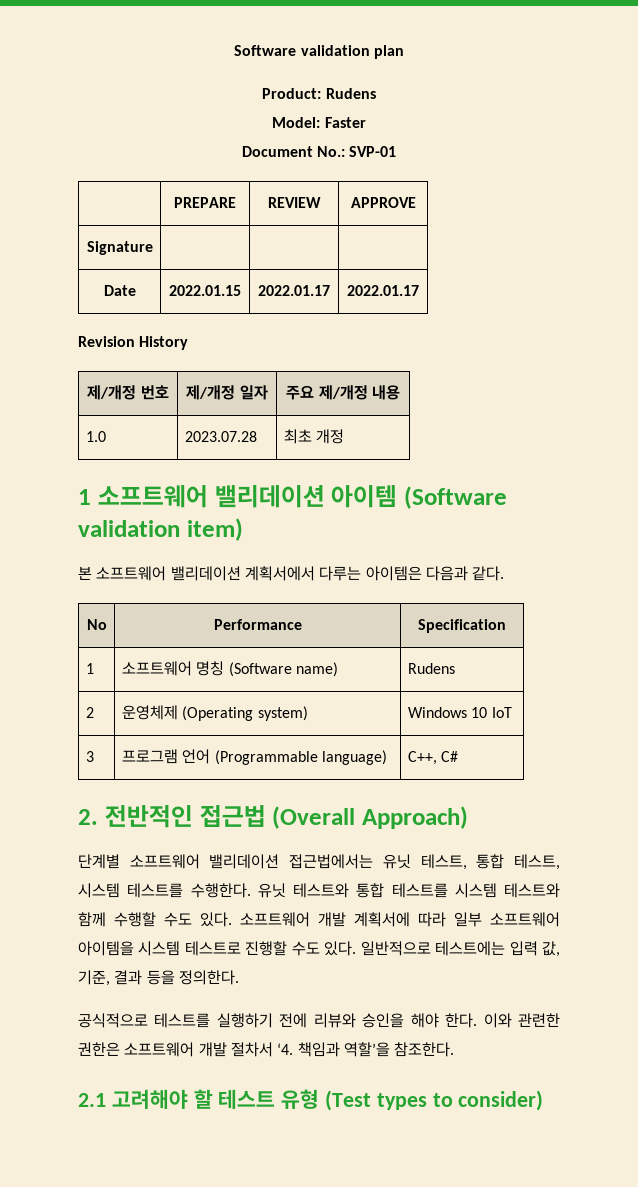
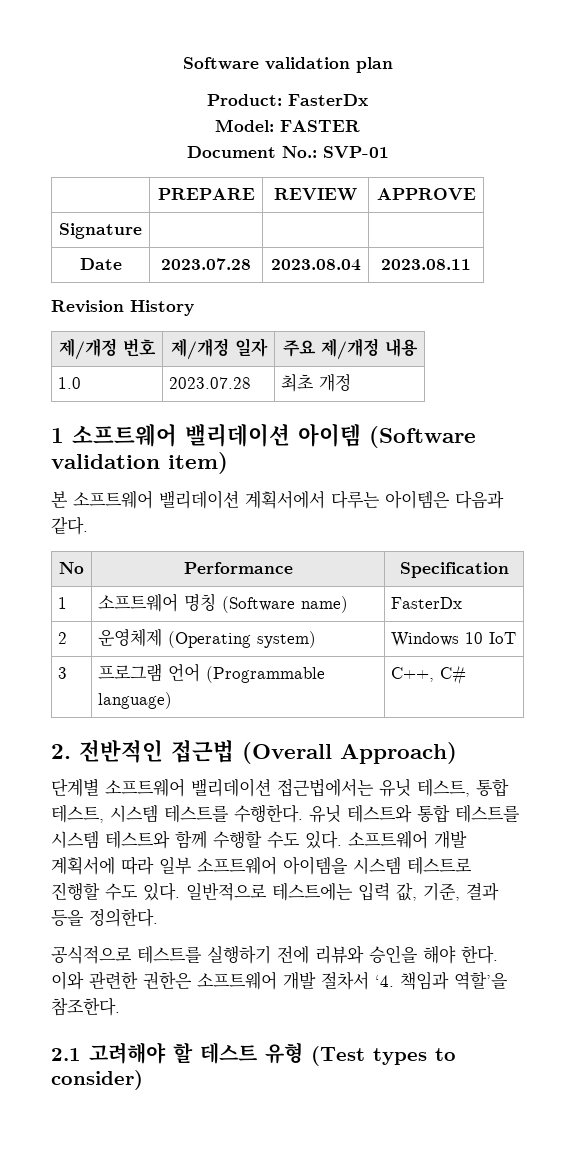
- Product: Rudens
+ Product: FasterDx
- Model: Faster
+ Model: FASTER
- Date | 2022.01.15 | 2022.01.17 | 2022.01.17
+ Date | 2023.07.28 | 2023.08.04 | 2023.08.11
- 1 | 소프트웨어 명칭 (Software name) | Rudens
+ 1 | 소프트웨어 명칭 (Software name) | FasterDx

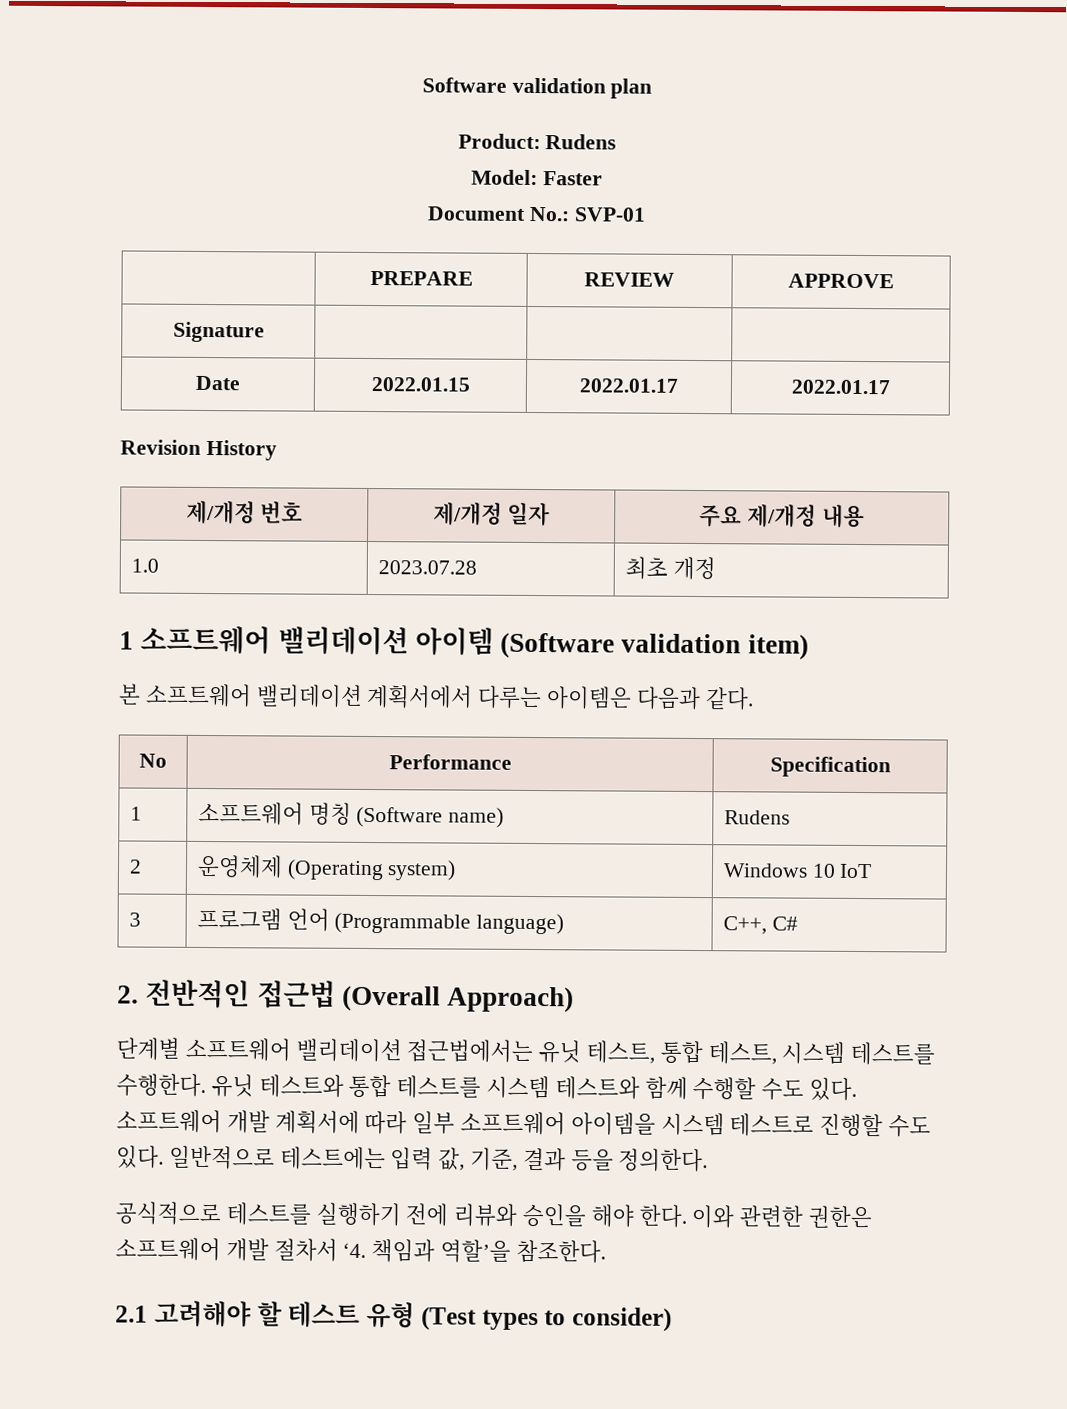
- Product: FasterDx
+ Product: Rudens
- Model: FASTER
+ Model: Faster
- Date | 2023.07.28 | 2023.08.04 | 2023.08.11
+ Date | 2022.01.15 | 2022.01.17 | 2022.01.17
- 1 | 소프트웨어 명칭 (Software name) | FasterDx
+ 1 | 소프트웨어 명칭 (Software name) | Rudens

